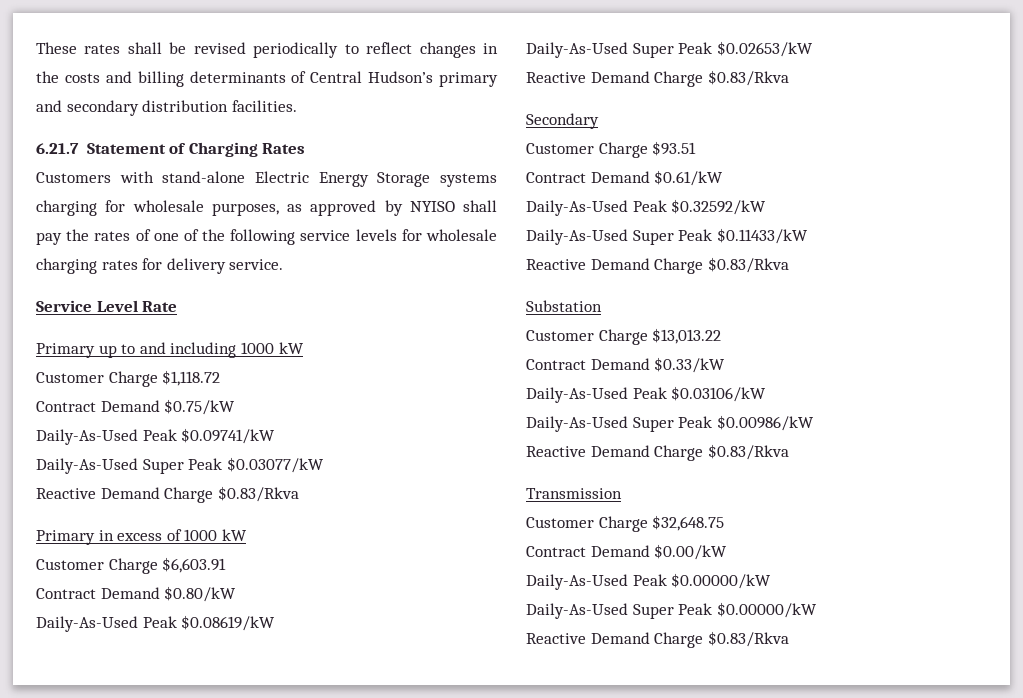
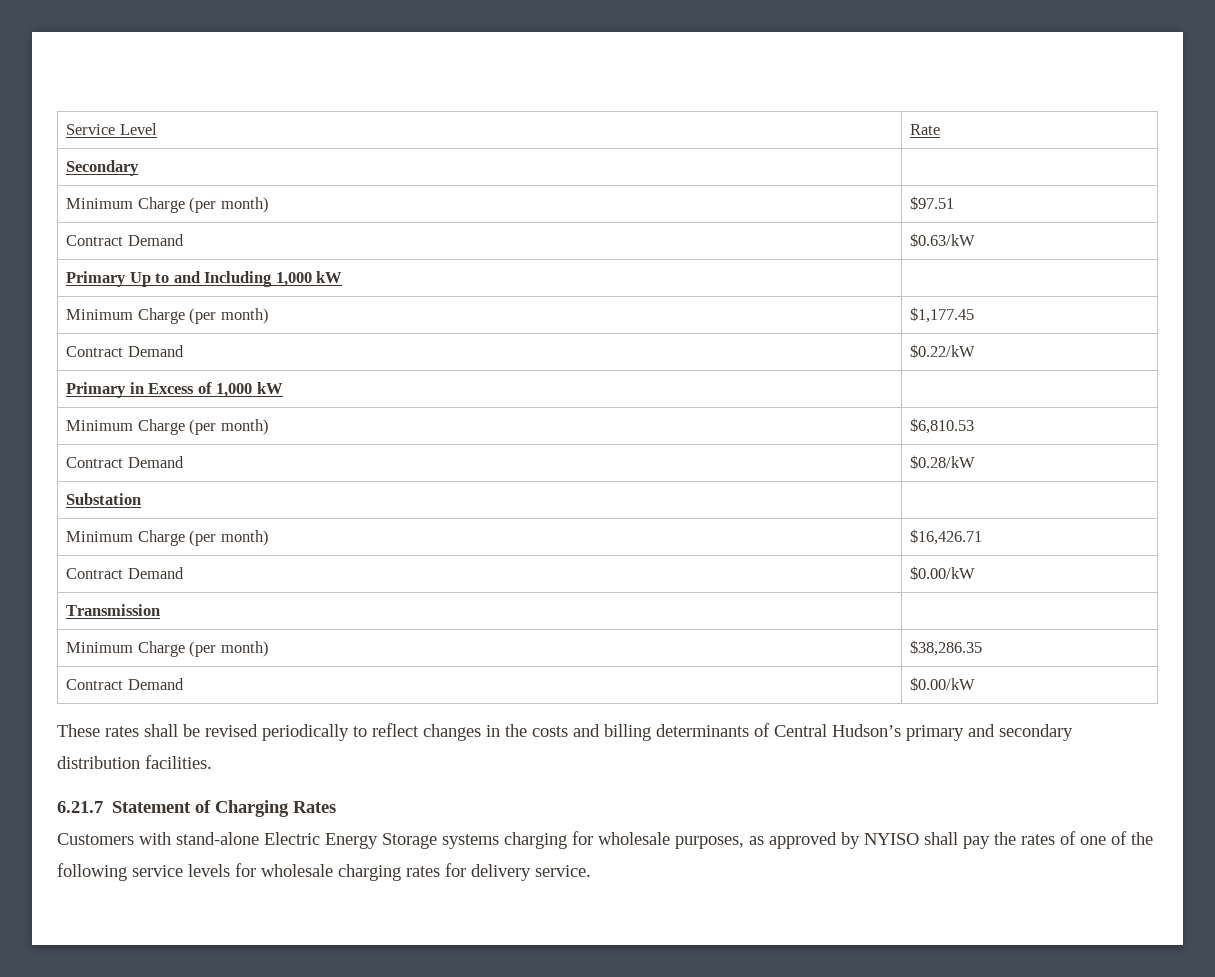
+ Service Level | Rate
+ Secondary |
+ Minimum Charge (per month) | $97.51
+ Contract Demand | $0.63/kW
+ Primary Up to and Including 1,000 kW |
+ Minimum Charge (per month) | $1,177.45
+ Contract Demand | $0.22/kW
+ Primary in Excess of 1,000 kW |
+ Minimum Charge (per month) | $6,810.53
+ Contract Demand | $0.28/kW
+ Substation |
+ Minimum Charge (per month) | $16,426.71
+ Contract Demand | $0.00/kW
+ Transmission |
+ Minimum Charge (per month) | $38,286.35
+ Contract Demand | $0.00/kW
- Service Level Rate
- Primary up to and including 1000 kW
- Customer Charge $1,118.72
- Contract Demand $0.75/kW
- Daily-As-Used Peak $0.09741/kW
- Daily-As-Used Super Peak $0.03077/kW
- Reactive Demand Charge $0.83/Rkva
- Primary in excess of 1000 kW
- Customer Charge $6,603.91
- Contract Demand $0.80/kW
- Daily-As-Used Peak $0.08619/kW
- Daily-As-Used Super Peak $0.02653/kW
- Reactive Demand Charge $0.83/Rkva
- Secondary
- Customer Charge $93.51
- Contract Demand $0.61/kW
- Daily-As-Used Peak $0.32592/kW
- Daily-As-Used Super Peak $0.11433/kW
- Reactive Demand Charge $0.83/Rkva
- Substation
- Customer Charge $13,013.22
- Contract Demand $0.33/kW
- Daily-As-Used Peak $0.03106/kW
- Daily-As-Used Super Peak $0.00986/kW
- Reactive Demand Charge $0.83/Rkva
- Transmission
- Customer Charge $32,648.75
- Contract Demand $0.00/kW
- Daily-As-Used Peak $0.00000/kW
- Daily-As-Used Super Peak $0.00000/kW
- Reactive Demand Charge $0.83/Rkva

